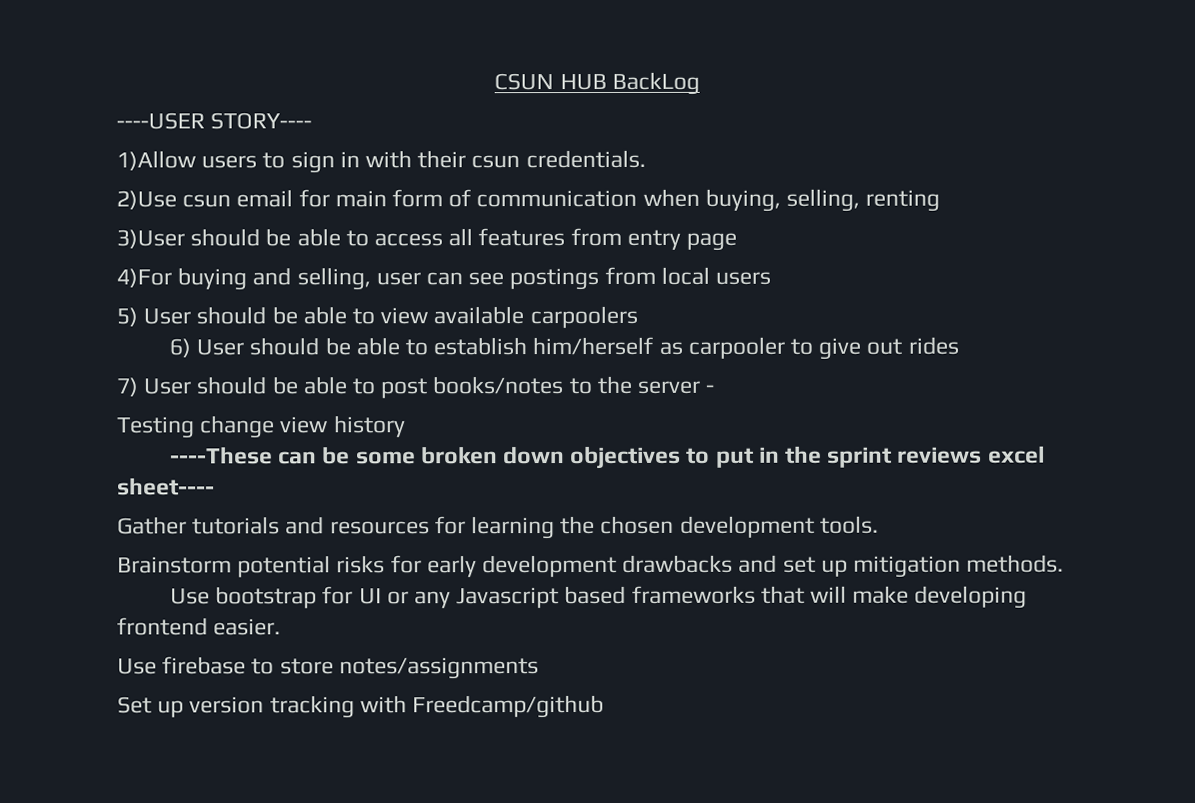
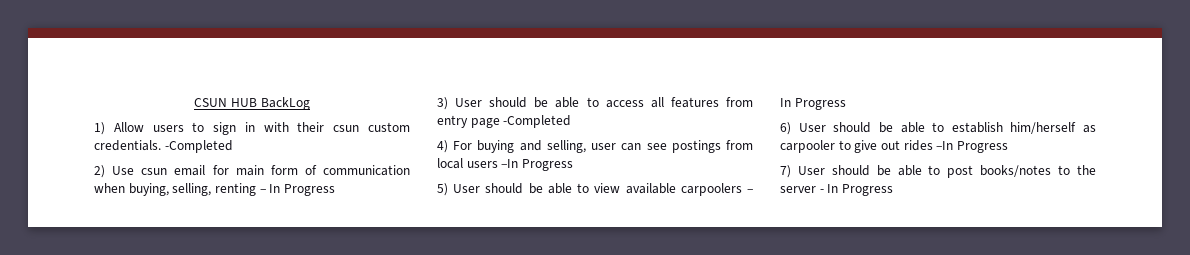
- ----USER STORY----
- 1)Allow users to sign in with their csun credentials.
- 2)Use csun email for main form of communication when buying, selling, renting
- 3)User should be able to access all features from entry page
- 4)For buying and selling, user can see postings from local users
+ 1) Allow users to sign in with their csun custom credentials. -Completed
+ 2) Use csun email for main form of communication when buying, selling, renting – In Progress
+ 3) User should be able to access all features from entry page -Completed
+ 4) For buying and selling, user can see postings from local users –In Progress
- 5) User should be able to view available carpoolers
+ 5) User should be able to view available carpoolers – In Progress
- 6) User should be able to establish him/herself as carpooler to give out rides
+ 6) User should be able to establish him/herself as carpooler to give out rides –In Progress
- 7) User should be able to post books/notes to the server -
- Testing change view history
- ----These can be some broken down objectives to put in the sprint reviews excel sheet----
- Gather tutorials and resources for learning the chosen development tools.
- Brainstorm potential risks for early development drawbacks and set up mitigation methods.
- Use bootstrap for UI or any Javascript based frameworks that will make developing frontend easier.
- Use firebase to store notes/assignments
- Set up version tracking with Freedcamp/github
+ 7) User should be able to post books/notes to the server - In Progress

